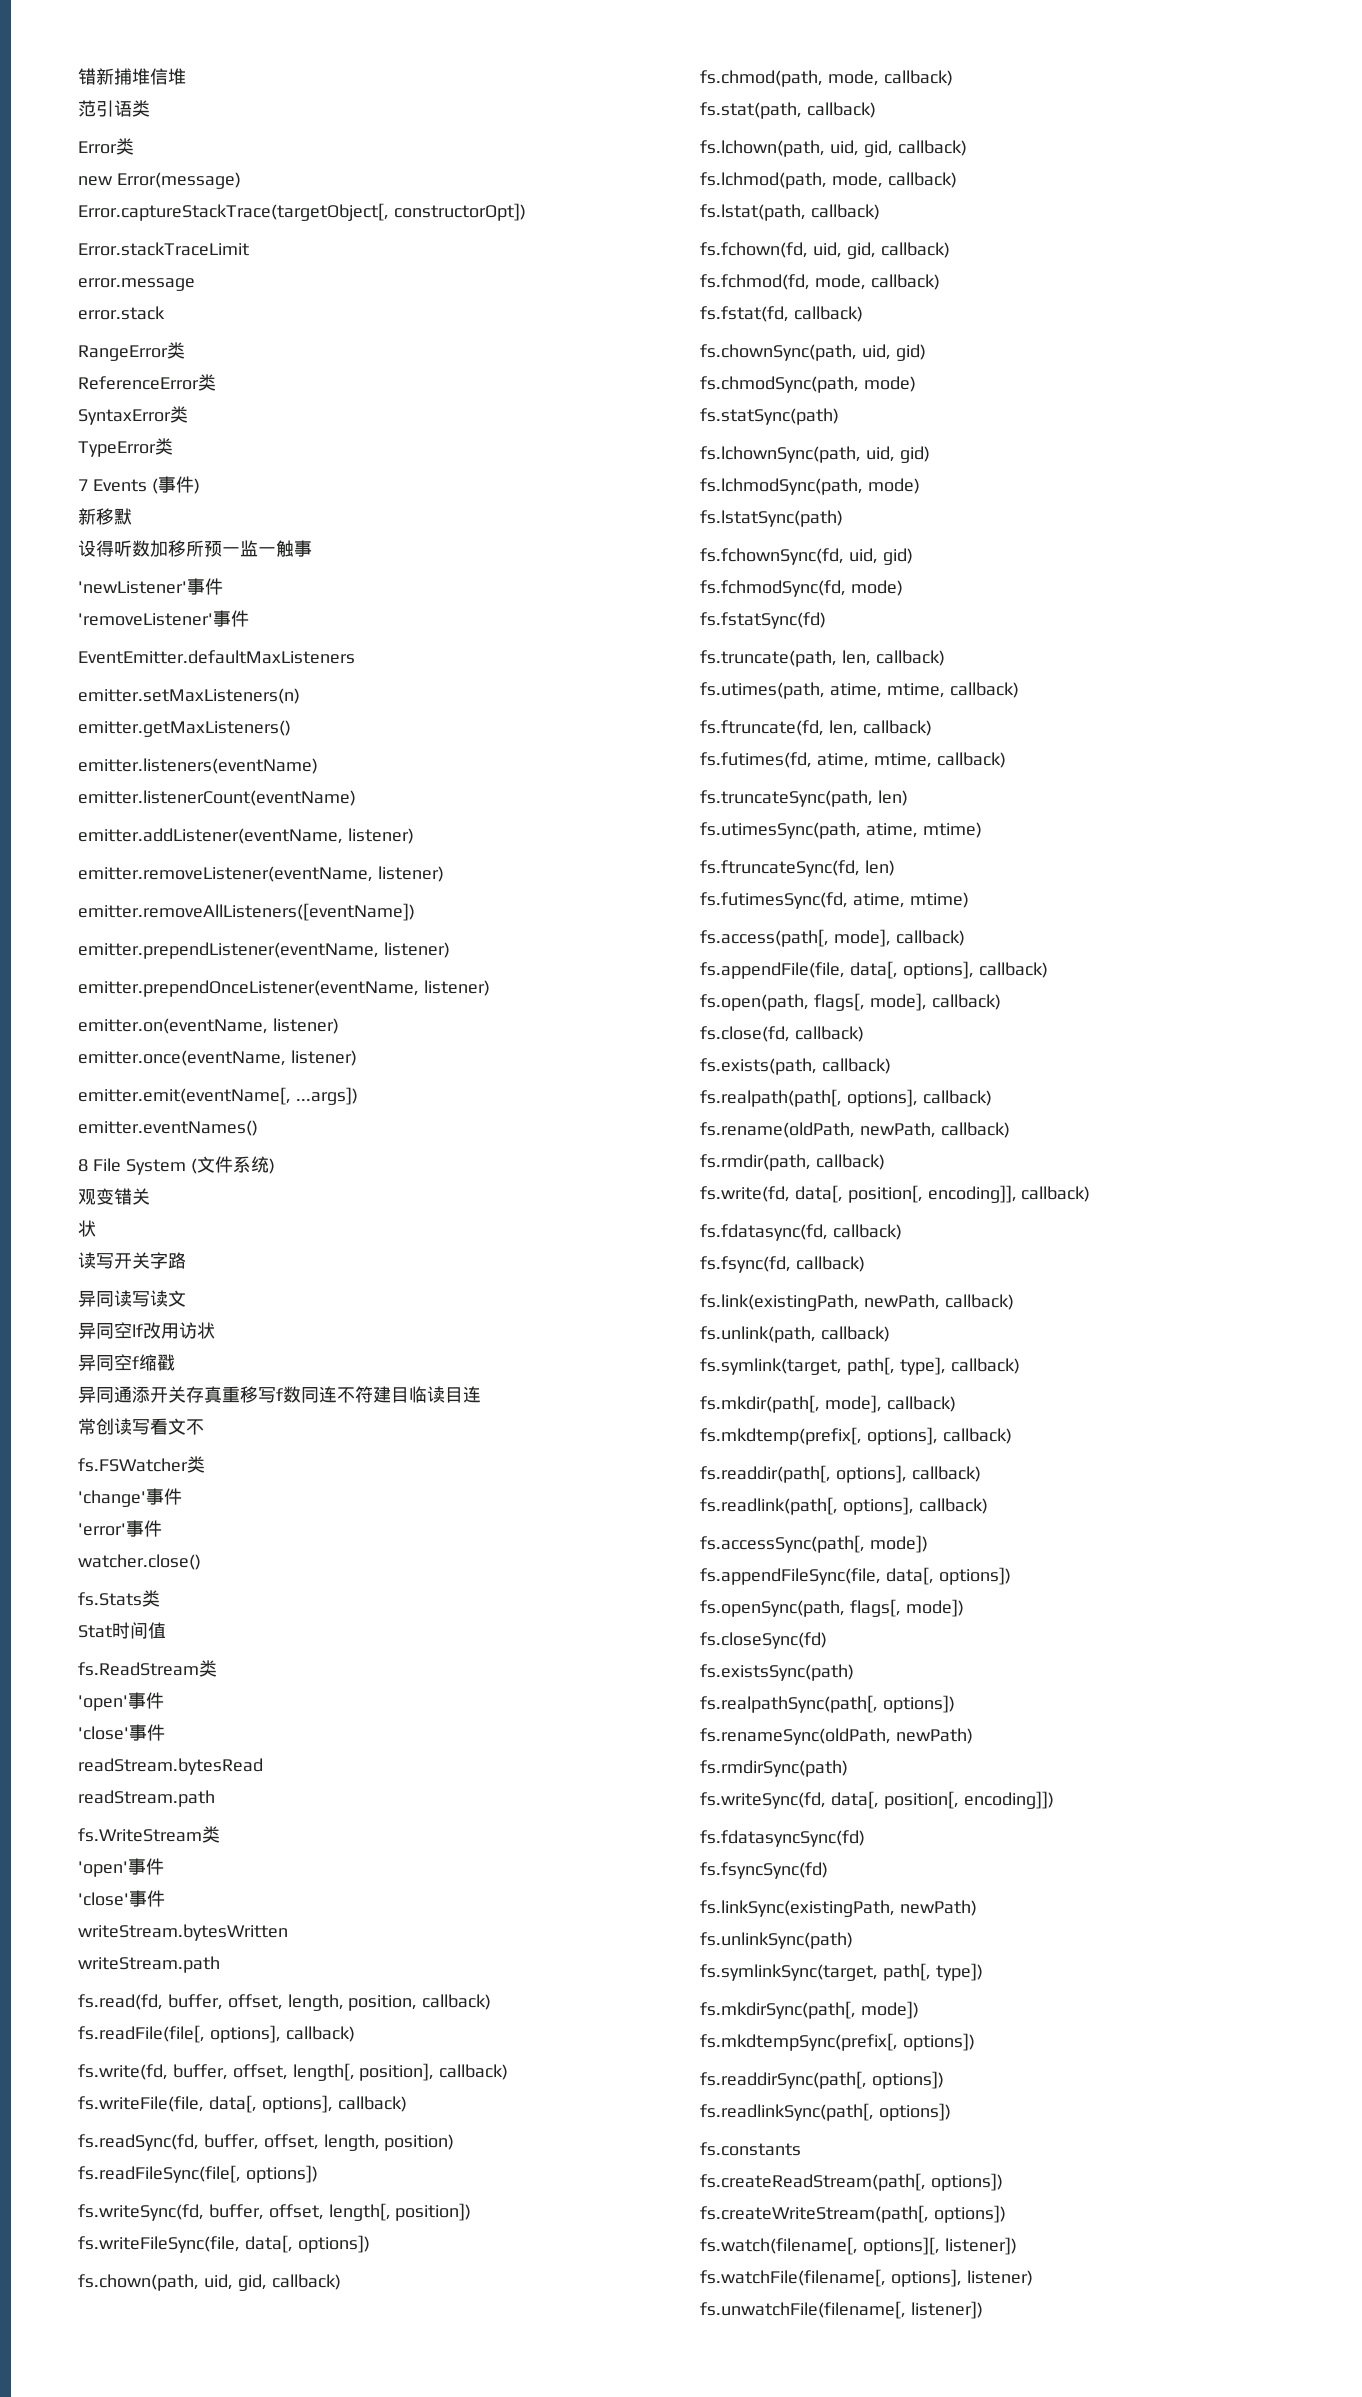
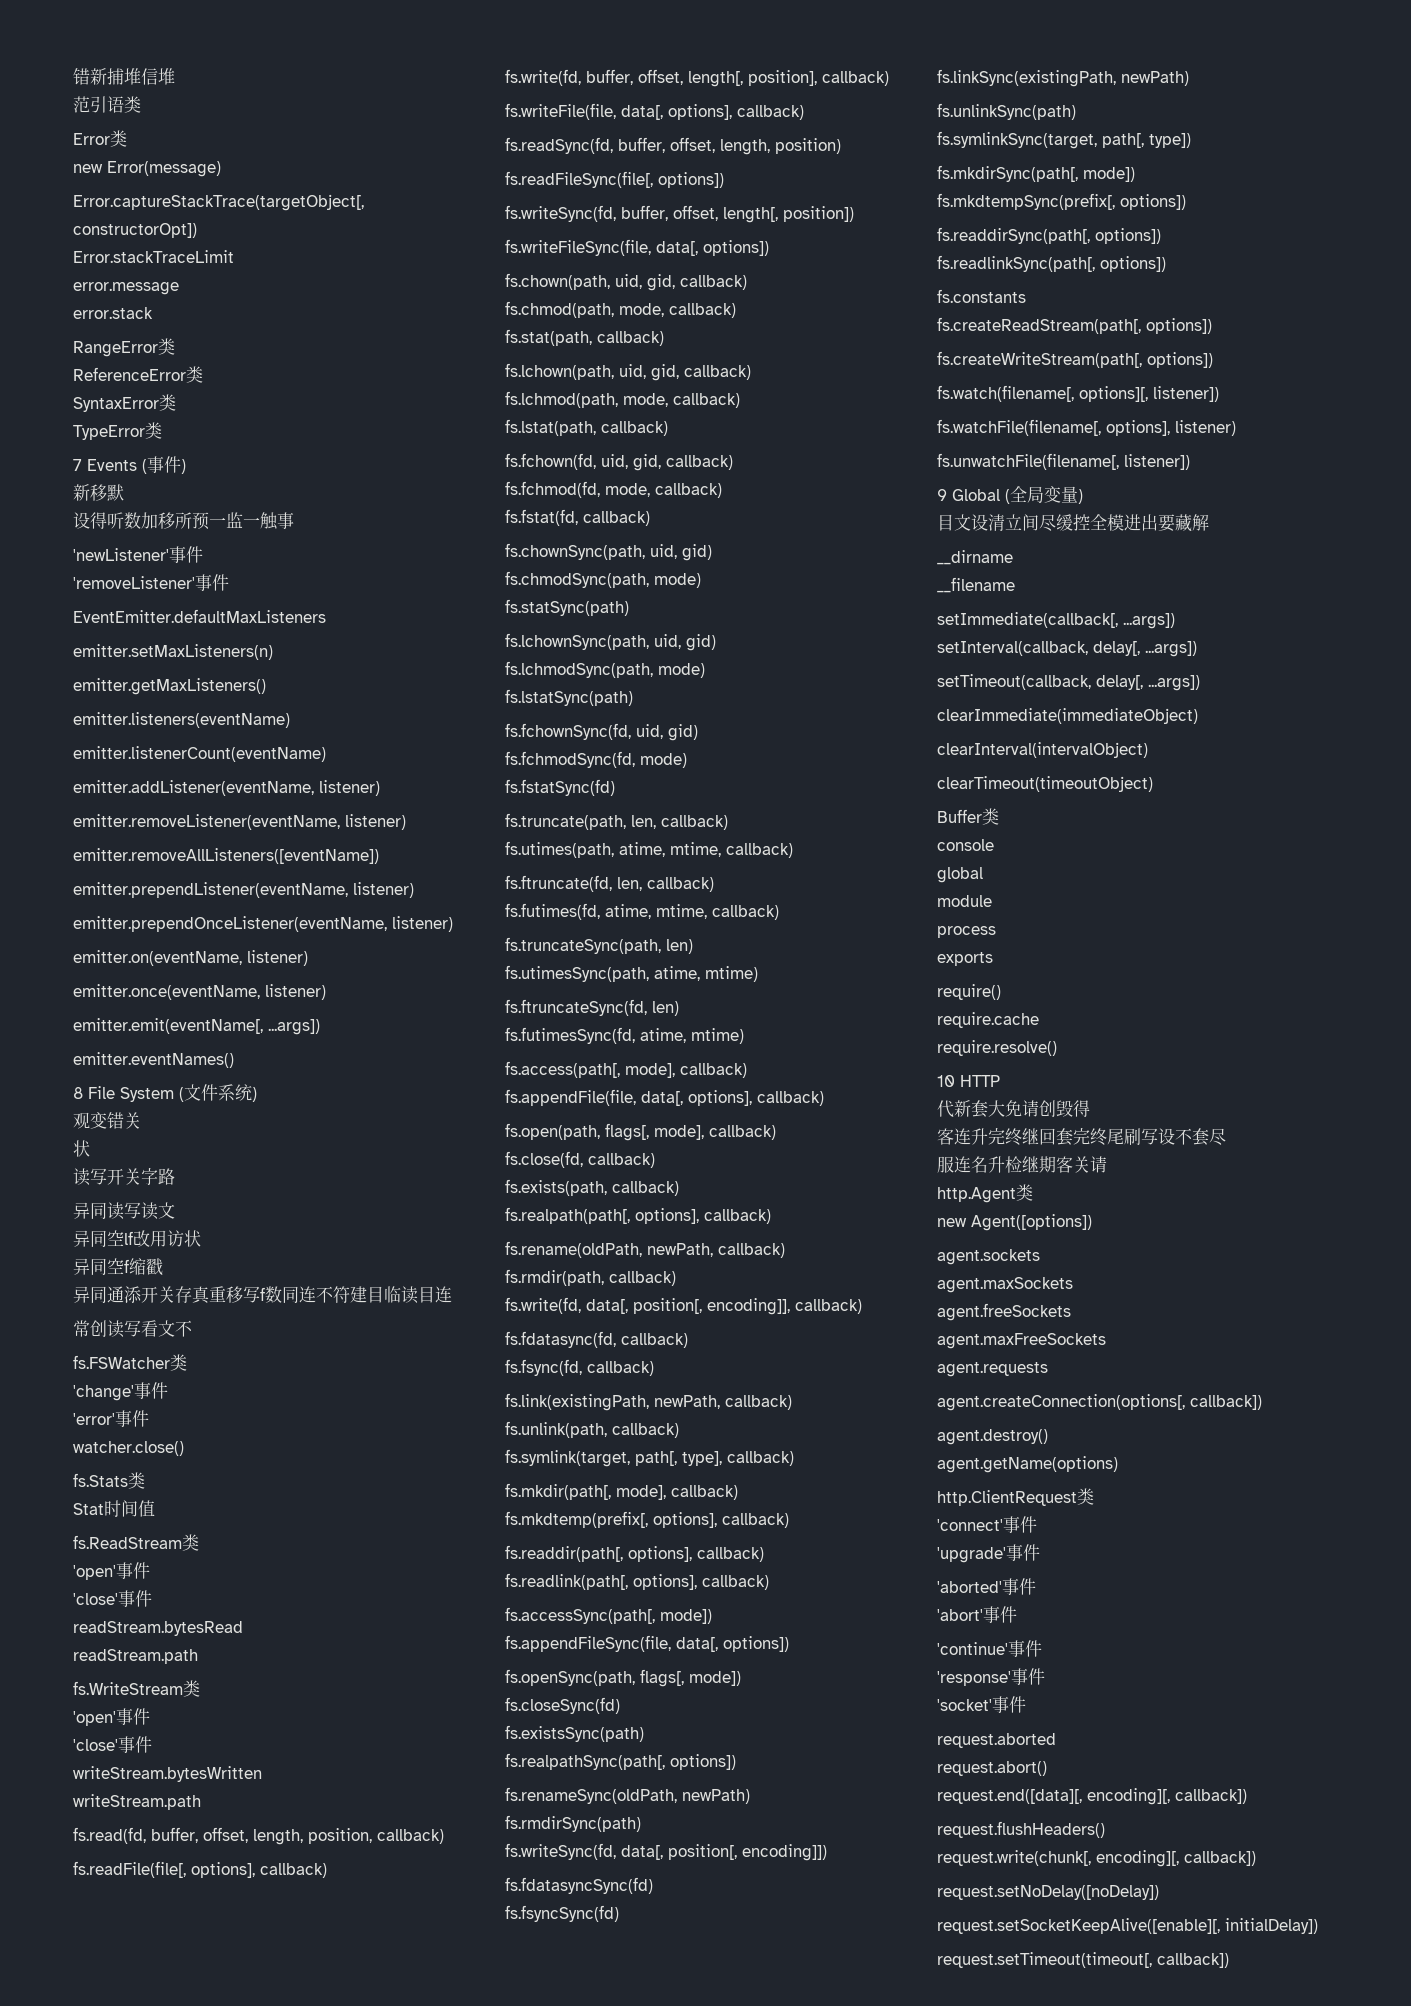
+ 9 Global (全局变量)
+ 目文设清立间尽缓控全模进出要藏解
+ __dirname
+ __filename
+ setImmediate(callback[, ...args])
+ setInterval(callback, delay[, ...args])
+ setTimeout(callback, delay[, ...args])
+ clearImmediate(immediateObject)
+ clearInterval(intervalObject)
+ clearTimeout(timeoutObject)
+ Buffer类
+ console
+ global
+ module
+ process
+ exports
+ require()
+ require.cache
+ require.resolve()
+ 10 HTTP
+ 代新套大免请创毁得
+ 客连升完终继回套完终尾刷写设不套尽
+ 服连名升检继期客关请
+ http.Agent类
+ new Agent([options])
+ agent.sockets
+ agent.maxSockets
+ agent.freeSockets
+ agent.maxFreeSockets
+ agent.requests
+ agent.createConnection(options[, callback])
+ agent.destroy()
+ agent.getName(options)
+ http.ClientRequest类
+ 'connect'事件
+ 'upgrade'事件
+ 'aborted'事件
+ 'abort'事件
+ 'continue'事件
+ 'response'事件
+ 'socket'事件
+ request.aborted
+ request.abort()
+ request.end([data][, encoding][, callback])
+ request.flushHeaders()
+ request.write(chunk[, encoding][, callback])
+ request.setNoDelay([noDelay])
+ request.setSocketKeepAlive([enable][, initialDelay])
+ request.setTimeout(timeout[, callback])

